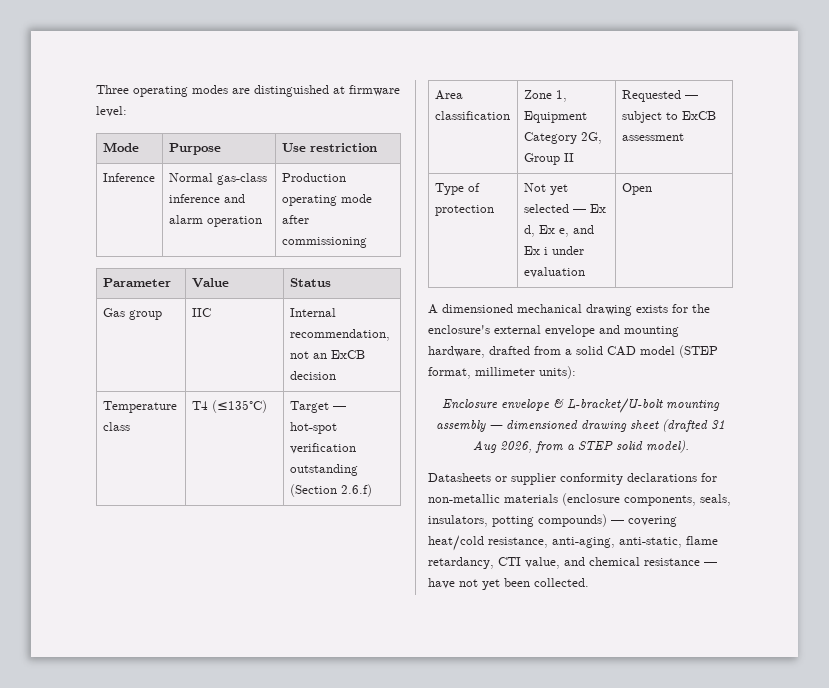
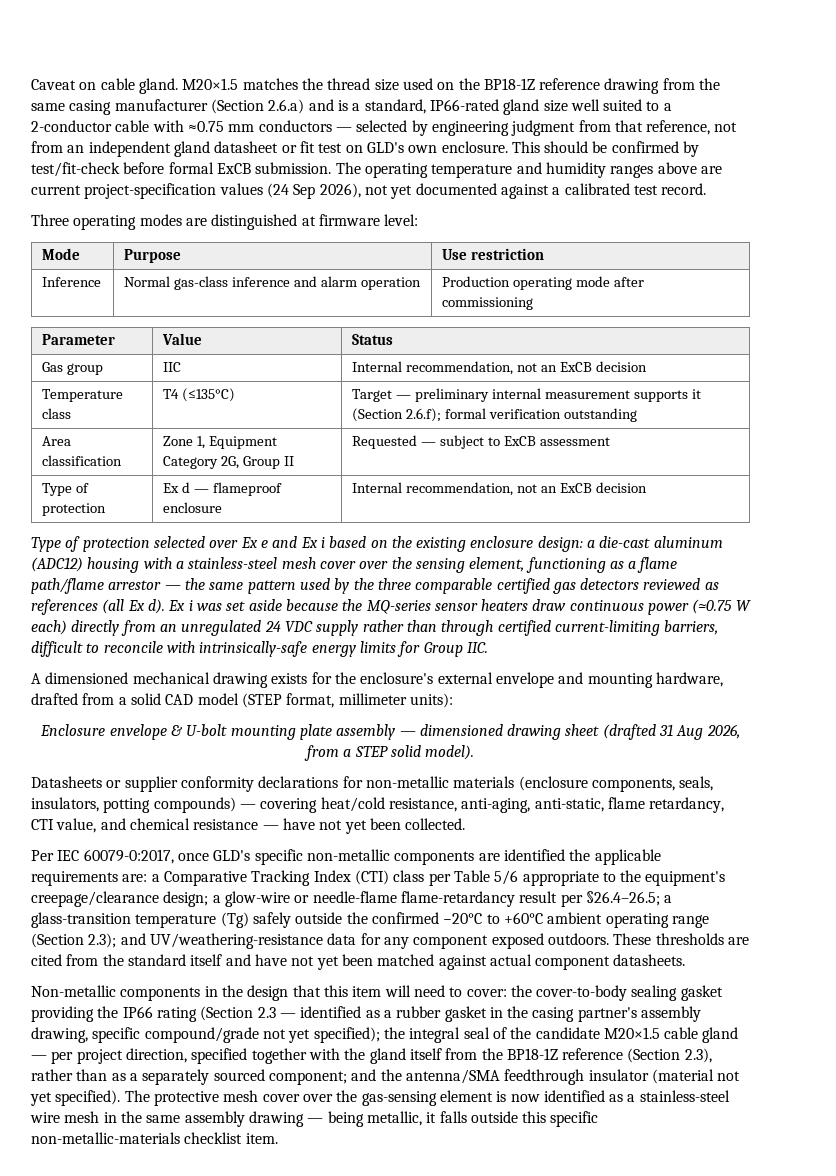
+ Caveat on cable gland. M20×1.5 matches the thread size used on the BP18-1Z reference drawing from the same casing manufacturer (Section 2.6.a) and is a standard, IP66-rated gland size well suited to a 2-conductor cable with ≈0.75 mm conductors — selected by engineering judgment from that reference, not from an independent gland datasheet or fit test on GLD's own enclosure. This should be confirmed by test/fit-check before formal ExCB submission. The operating temperature and humidity ranges above are current project-specification values (24 Sep 2026), not yet documented against a calibrated test record.
- Temperature class | T4 (≤135°C) | Target — hot-spot verification outstanding (Section 2.6.f)
+ Temperature class | T4 (≤135°C) | Target — preliminary internal measurement supports it (Section 2.6.f); formal verification outstanding
- Type of protection | Not yet selected — Ex d, Ex e, and Ex i under evaluation | Open
+ Type of protection | Ex d — flameproof enclosure | Internal recommendation, not an ExCB decision
+ Type of protection selected over Ex e and Ex i based on the existing enclosure design: a die-cast aluminum (ADC12) housing with a stainless-steel mesh cover over the sensing element, functioning as a flame path/flame arrestor — the same pattern used by the three comparable certified gas detectors reviewed as references (all Ex d). Ex i was set aside because the MQ-series sensor heaters draw continuous power (≈0.75 W each) directly from an unregulated 24 VDC supply rather than through certified current-limiting barriers, difficult to reconcile with intrinsically-safe energy limits for Group IIC.
- Enclosure envelope & L-bracket/U-bolt mounting assembly — dimensioned drawing sheet (drafted 31 Aug 2026, from a STEP solid model).
+ Enclosure envelope & U-bolt mounting plate assembly — dimensioned drawing sheet (drafted 31 Aug 2026, from a STEP solid model).
+ Per IEC 60079-0:2017, once GLD's specific non-metallic components are identified the applicable requirements are: a Comparative Tracking Index (CTI) class per Table 5/6 appropriate to the equipment's creepage/clearance design; a glow-wire or needle-flame flame-retardancy result per §26.4–26.5; a glass-transition temperature (Tg) safely outside the confirmed −20°C to +60°C ambient operating range (Section 2.3); and UV/weathering-resistance data for any component exposed outdoors. These thresholds are cited from the standard itself and have not yet been matched against actual component datasheets.
+ Non-metallic components in the design that this item will need to cover: the cover-to-body sealing gasket providing the IP66 rating (Section 2.3 — identified as a rubber gasket in the casing partner's assembly drawing, specific compound/grade not yet specified); the integral seal of the candidate M20×1.5 cable gland — per project direction, specified together with the gland itself from the BP18-1Z reference (Section 2.3), rather than as a separately sourced component; and the antenna/SMA feedthrough insulator (material not yet specified). The protective mesh cover over the gas-sensing element is now identified as a stainless-steel wire mesh in the same assembly drawing — being metallic, it falls outside this specific non-metallic-materials checklist item.

